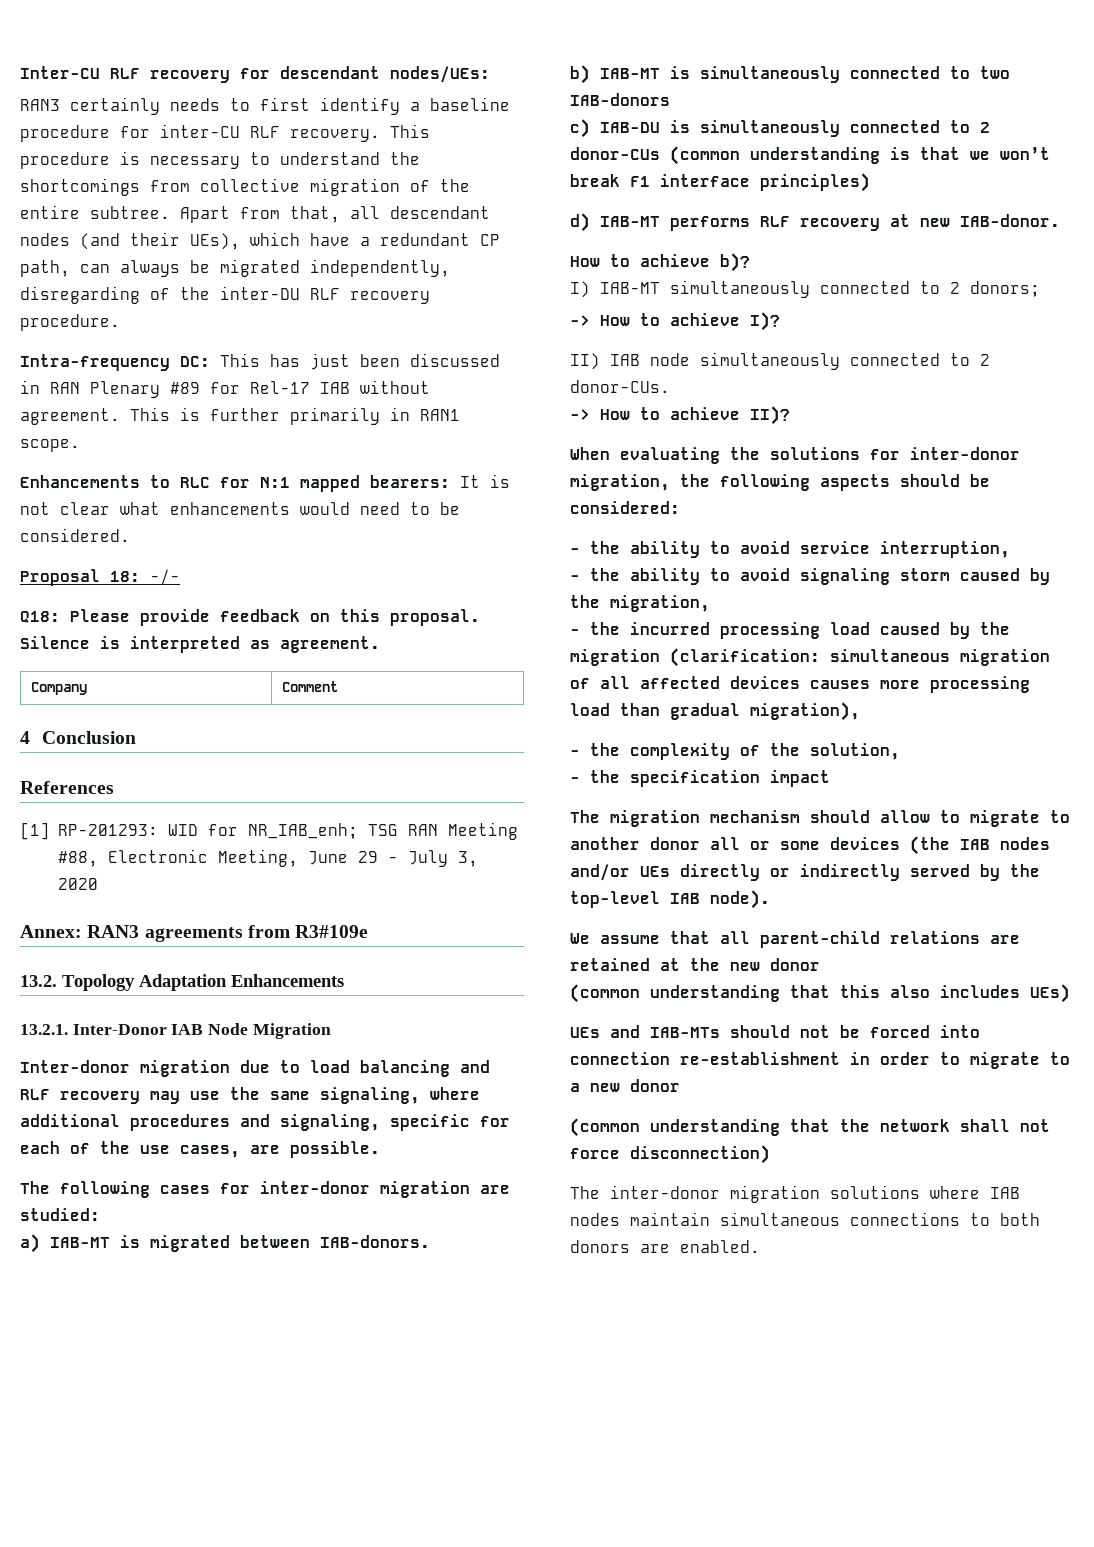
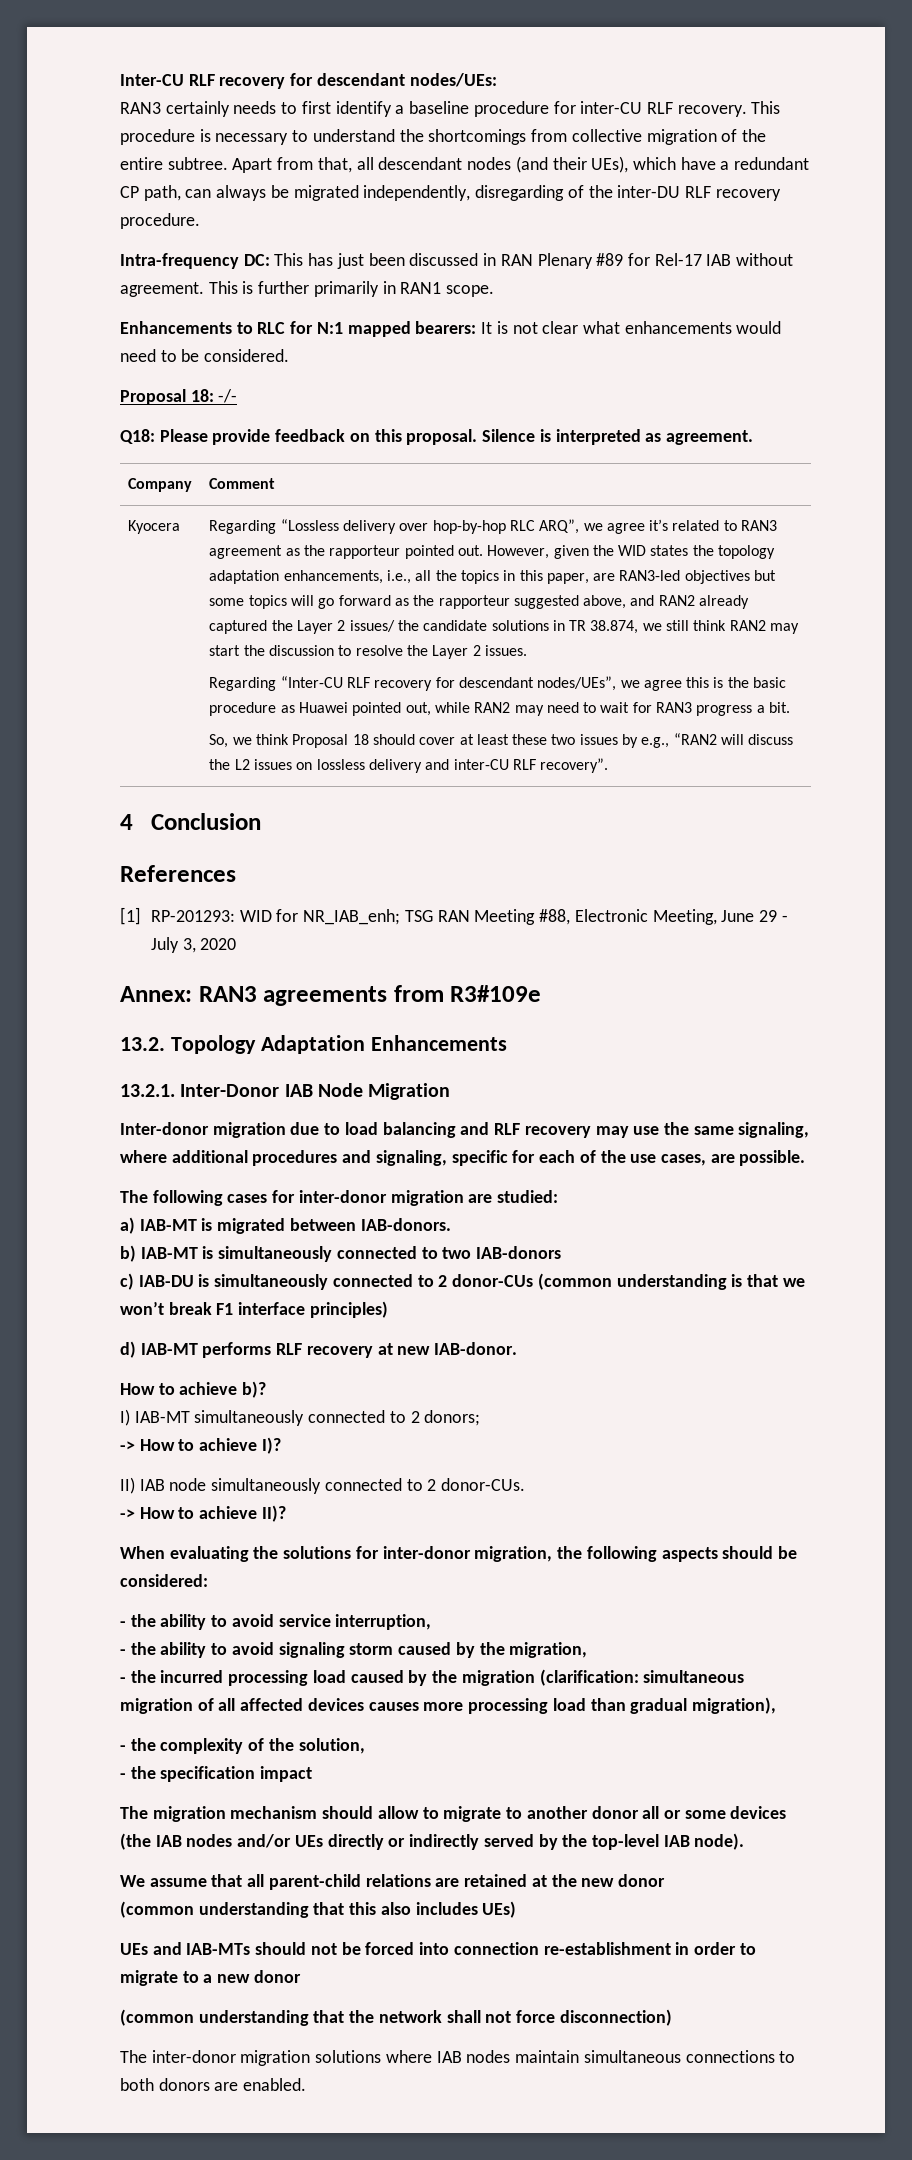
+ Kyocera | Regarding “Lossless delivery over hop-by-hop RLC ARQ”, we agree it’s related to RAN3 agreement as the rapporteur pointed out. However, given the WID states the topology adaptation enhancements, i.e., all the topics in this paper, are RAN3-led objectives but some topics will go forward as the rapporteur suggested above, and RAN2 already captured the Layer 2 issues/ the candidate solutions in TR 38.874, we still think RAN2 may start the discussion to resolve the Layer 2 issues.
+ Regarding “Inter-CU RLF recovery for descendant nodes/UEs”, we agree this is the basic procedure as Huawei pointed out, while RAN2 may need to wait for RAN3 progress a bit.
+ So, we think Proposal 18 should cover at least these two issues by e.g., “RAN2 will discuss the L2 issues on lossless delivery and inter-CU RLF recovery”.

